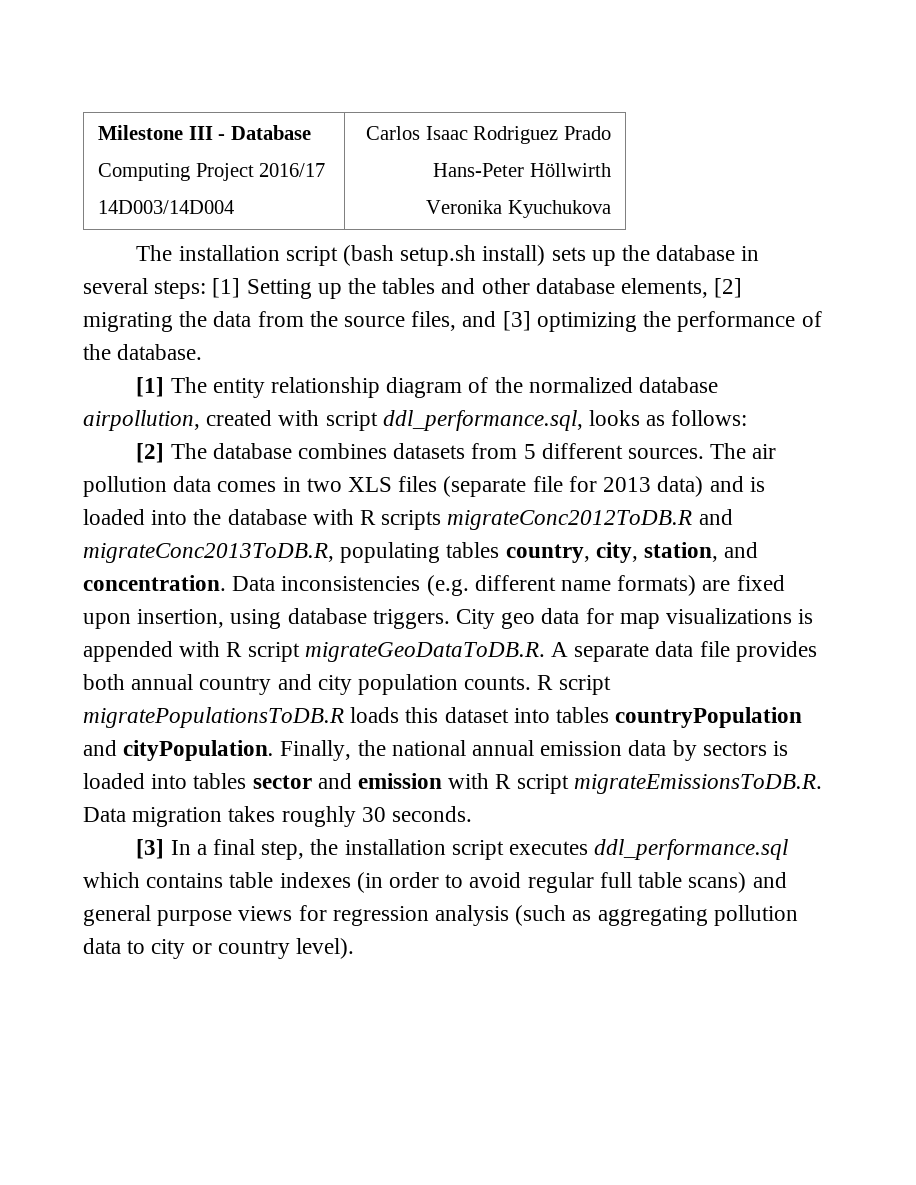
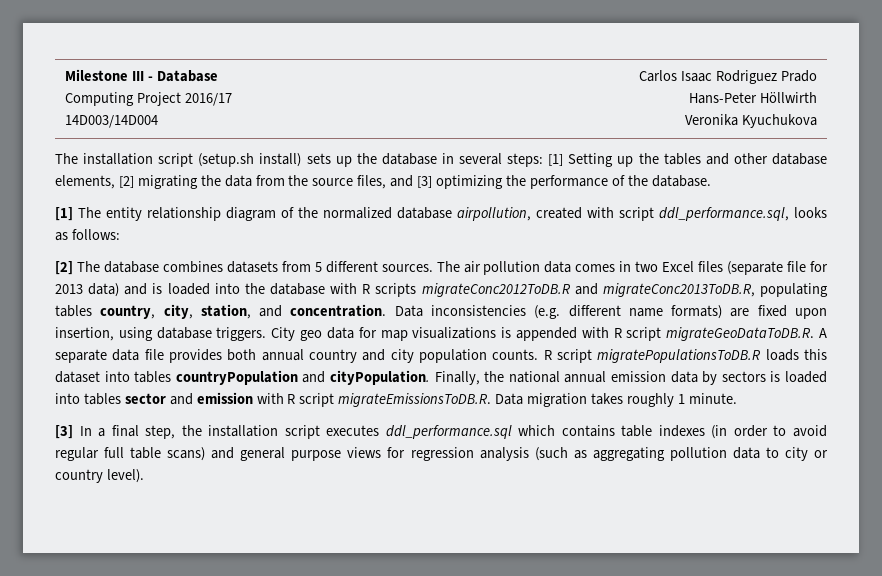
- The installation script (bash setup.sh install) sets up the database in several steps: [1] Setting up the tables and other database elements, [2] migrating the data from the source files, and [3] optimizing the performance of the database.
+ The installation script (setup.sh install) sets up the database in several steps: [1] Setting up the tables and other database elements, [2] migrating the data from the source files, and [3] optimizing the performance of the database.
- The air pollution data comes in two XLS files (separate file for 2013 data) and is loaded into the database with R scripts migrateConc2012ToDB.R and migrateConc2013ToDB.R, populating tables country, city, station, and concentration.
+ The air pollution data comes in two Excel files (separate file for 2013 data) and is loaded into the database with R scripts migrateConc2012ToDB.R and migrateConc2013ToDB.R, populating tables country, city, station, and concentration.
- Finally, the national annual emission data by sectors is loaded into tables sector and emission with R script migrateEmissionsToDB.R. Data migration takes roughly 30 seconds.
+ Finally, the national annual emission data by sectors is loaded into tables sector and emission with R script migrateEmissionsToDB.R. Data migration takes roughly 1 minute.

